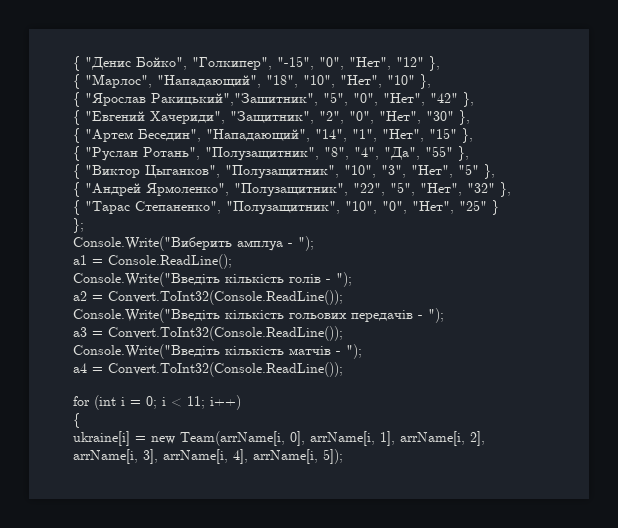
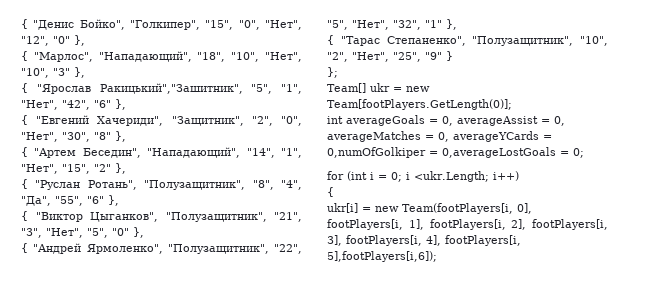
- { "Денис Бойко", "Голкипер", "-15", "0", "Нет", "12" },
+ { "Денис Бойко", "Голкипер", "15", "0", "Нет", "12", "0" },
- { "Марлос", "Нападающий", "18", "10", "Нет", "10" },
+ { "Марлос", "Нападающий", "18", "10", "Нет", "10", "3" },
- { "Ярослав Ракицький","Зашитник", "5", "0", "Нет", "42" },
+ { "Ярослав Ракицький","Зашитник", "5", "1", "Нет", "42", "6" },
- { "Евгений Хачериди", "Защитник", "2", "0", "Нет", "30" },
+ { "Евгений Хачериди", "Защитник", "2", "0", "Нет", "30", "8" },
- { "Артем Беседин", "Нападающий", "14", "1", "Нет", "15" },
+ { "Артем Беседин", "Нападающий", "14", "1", "Нет", "15", "2" },
- { "Руслан Ротань", "Полузащитник", "8", "4", "Да", "55" },
+ { "Руслан Ротань", "Полузащитник", "8", "4", "Да", "55", "6" },
- { "Виктор Цыганков", "Полузащитник", "10", "3", "Нет", "5" },
+ { "Виктор Цыганков", "Полузащитник", "21", "3", "Нет", "5", "0" },
- { "Андрей Ярмоленко", "Полузащитник", "22", "5", "Нет", "32" },
+ { "Андрей Ярмоленко", "Полузащитник", "22", "5", "Нет", "32", "1" },
- { "Тарас Степаненко", "Полузащитник", "10", "0", "Нет", "25" }
+ { "Тарас Степаненко", "Полузащитник", "10", "2", "Нет", "25", "9" }
  };
- Console.Write("Виберить амплуа - ");
- a1 = Console.ReadLine();
- Console.Write("Введіть кількість голів - ");
- a2 = Convert.ToInt32(Console.ReadLine());
- Console.Write("Введіть кількість гольових передачів - ");
- a3 = Convert.ToInt32(Console.ReadLine());
- Console.Write("Введіть кількість матчів - ");
- a4 = Convert.ToInt32(Console.ReadLine());
+ Team[] ukr = new Team[footPlayers.GetLength(0)];
+ int averageGoals = 0, averageAssist = 0, averageMatches = 0, averageYCards = 0,numOfGolkiper = 0,averageLostGoals = 0;
- for (int i = 0; i < 11; i++)
+ for (int i = 0; i <ukr.Length; i++)
- ukraine[i] = new Team(arrName[i, 0], arrName[i, 1], arrName[i, 2], arrName[i, 3], arrName[i, 4], arrName[i, 5]);
+ ukr[i] = new Team(footPlayers[i, 0], footPlayers[i, 1], footPlayers[i, 2], footPlayers[i, 3], footPlayers[i, 4], footPlayers[i, 5],footPlayers[i,6]);

